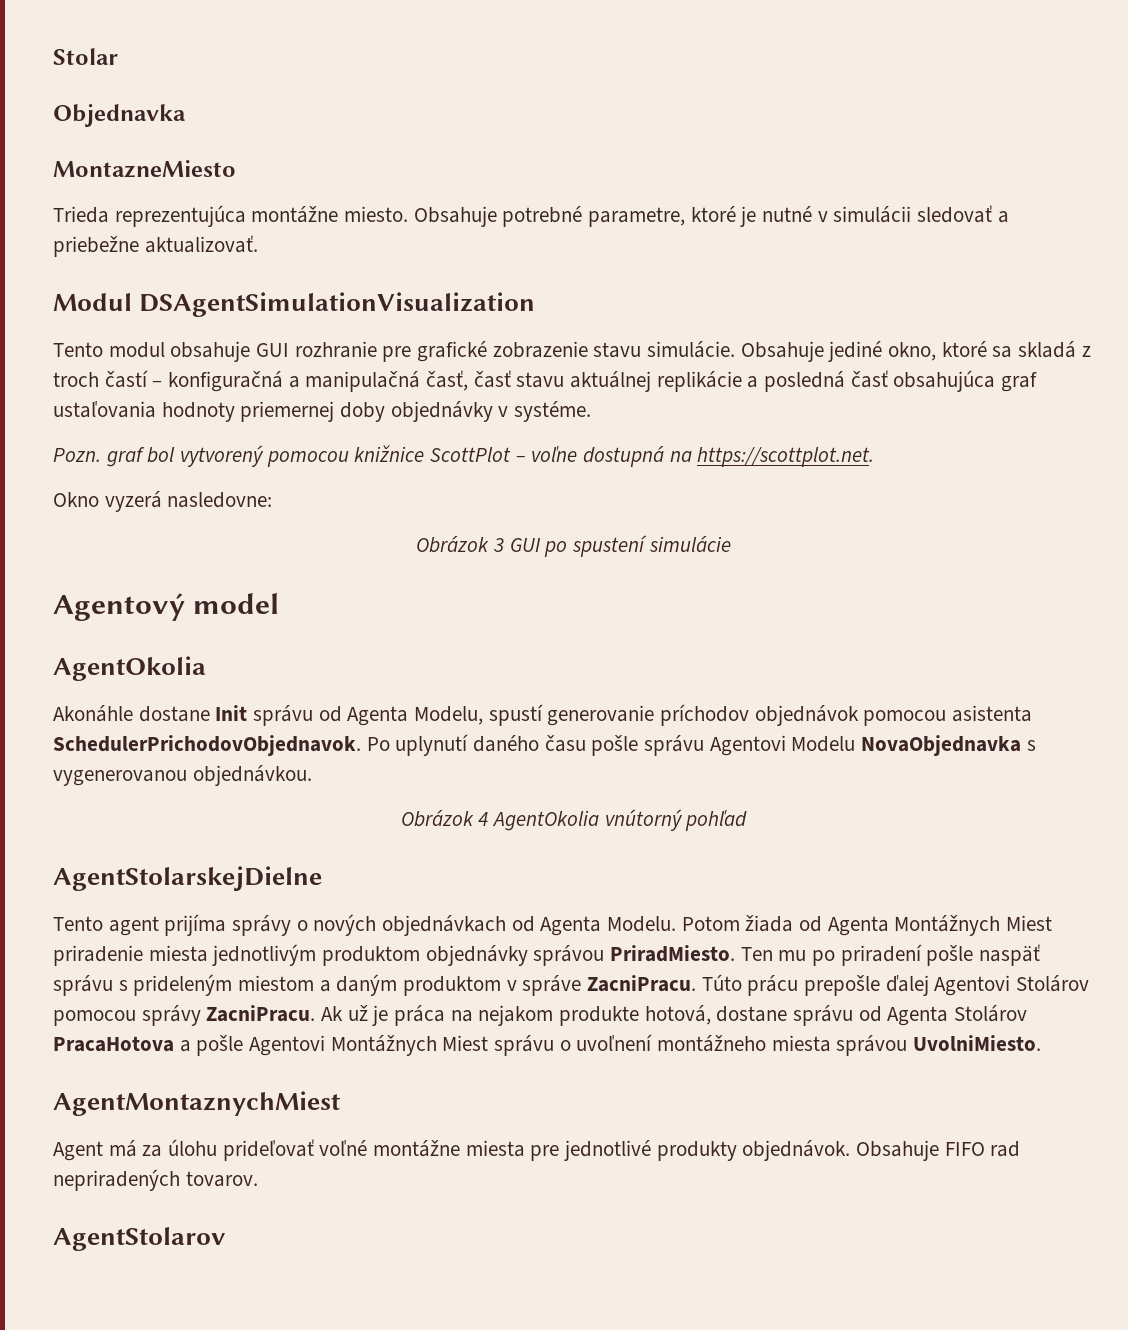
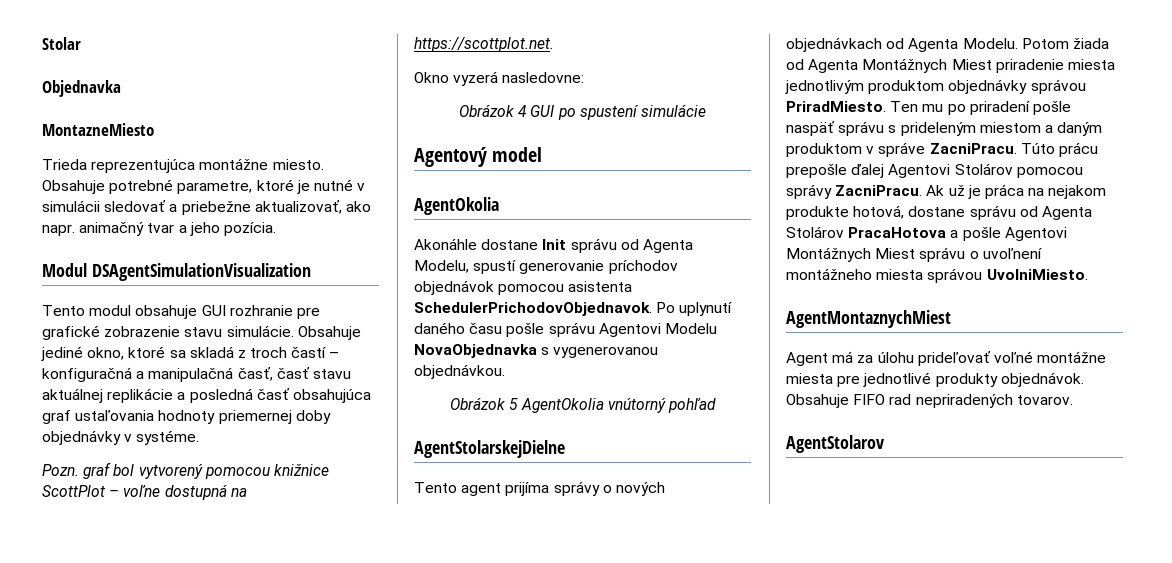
- Obsahuje potrebné parametre, ktoré je nutné v simulácii sledovať a priebežne aktualizovať.
+ Obsahuje potrebné parametre, ktoré je nutné v simulácii sledovať a priebežne aktualizovať, ako napr. animačný tvar a jeho pozícia.
- Obrázok 3 GUI po spustení simulácie
+ Obrázok 4 GUI po spustení simulácie
- Obrázok 4 AgentOkolia vnútorný pohľad
+ Obrázok 5 AgentOkolia vnútorný pohľad

